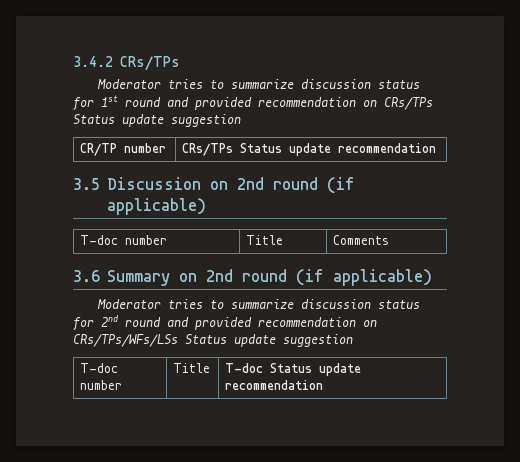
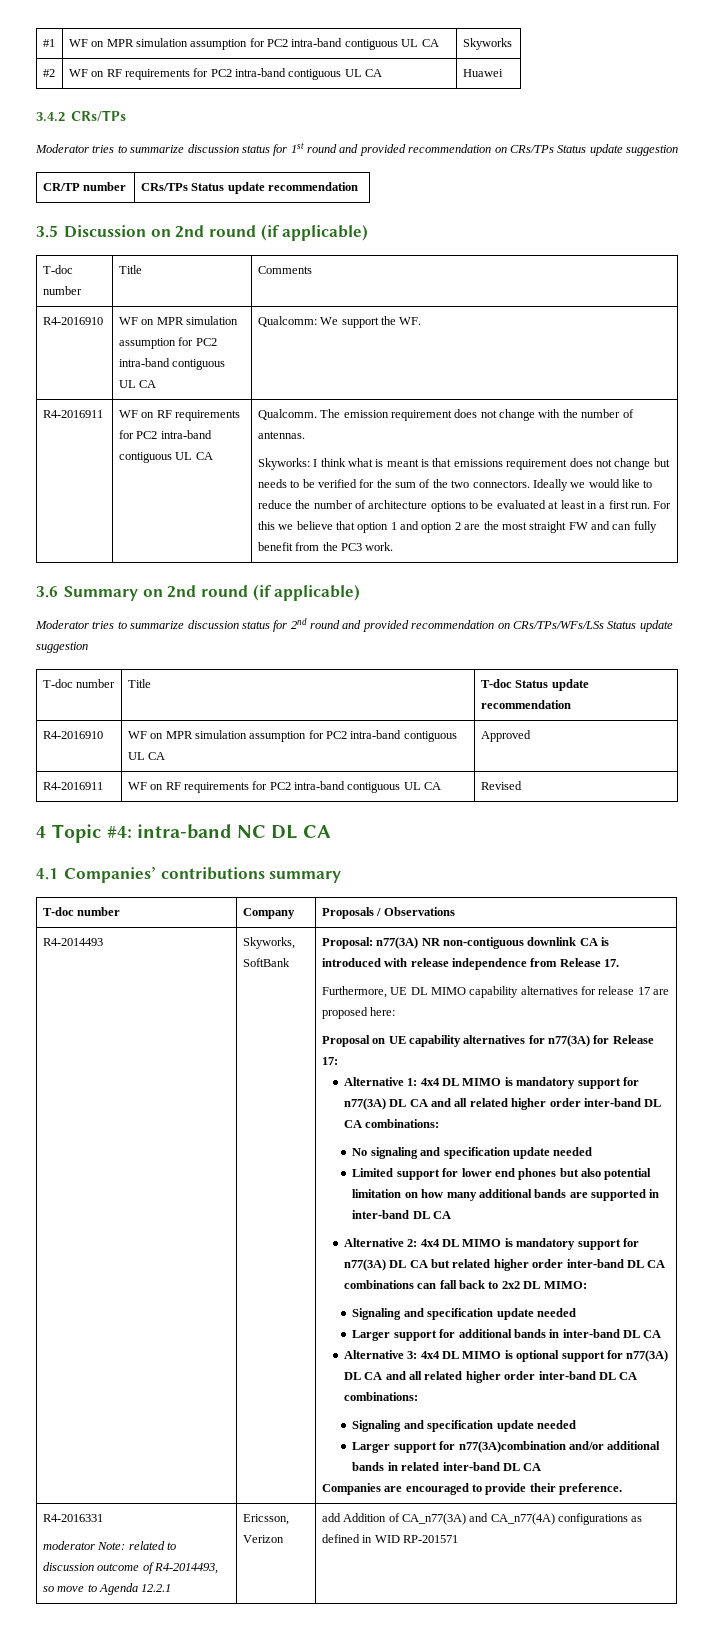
+ #1 | WF on MPR simulation assumption for PC2 intra-band contiguous UL CA | Skyworks
+ #2 | WF on RF requirements for PC2 intra-band contiguous UL CA | Huawei
+ R4-2016910 | WF on MPR simulation assumption for PC2 intra-band contiguous UL CA | Qualcomm: We support the WF.
+ R4-2016911 | WF on RF requirements for PC2 intra-band contiguous UL CA | Qualcomm. The emission requirement does not change with the number of antennas.
+ Skyworks: I think what is meant is that emissions requirement does not change but needs to be verified for the sum of the two connectors. Ideally we would like to reduce the number of architecture options to be evaluated at least in a first run. For this we believe that option 1 and option 2 are the most straight FW and can fully benefit from the PC3 work.
+ R4-2016910 | WF on MPR simulation assumption for PC2 intra-band contiguous UL CA | Approved
+ R4-2016911 | WF on RF requirements for PC2 intra-band contiguous UL CA | Revised
+ 4 Topic #4: intra-band NC DL CA
+ 4.1 Companies’ contributions summary
+ T-doc number | Company | Proposals / Observations
+ R4-2014493 | Skyworks, SoftBank | Proposal: n77(3A) NR non-contiguous downlink CA is introduced with release independence from Release 17.
+ Furthermore, UE DL MIMO capability alternatives for release 17 are proposed here:
+ Proposal on UE capability alternatives for n77(3A) for Release 17:
+ Alternative 1: 4x4 DL MIMO is mandatory support for n77(3A) DL CA and all related higher order inter-band DL CA combinations:
+ No signaling and specification update needed
+ Limited support for lower end phones but also potential limitation on how many additional bands are supported in inter-band DL CA
+ Alternative 2: 4x4 DL MIMO is mandatory support for n77(3A) DL CA but related higher order inter-band DL CA combinations can fall back to 2x2 DL MIMO:
+ Signaling and specification update needed
+ Larger support for additional bands in inter-band DL CA
+ Alternative 3: 4x4 DL MIMO is optional support for n77(3A) DL CA and all related higher order inter-band DL CA combinations:
+ Signaling and specification update needed
+ Larger support for n77(3A)combination and/or additional bands in related inter-band DL CA
+ Companies are encouraged to provide their preference.
+ R4-2016331
+ moderator Note: related to discussion outcome of R4-2014493, so move to Agenda 12.2.1 | Ericsson, Verizon | add Addition of CA_n77(3A) and CA_n77(4A) configurations as defined in WID RP-201571

